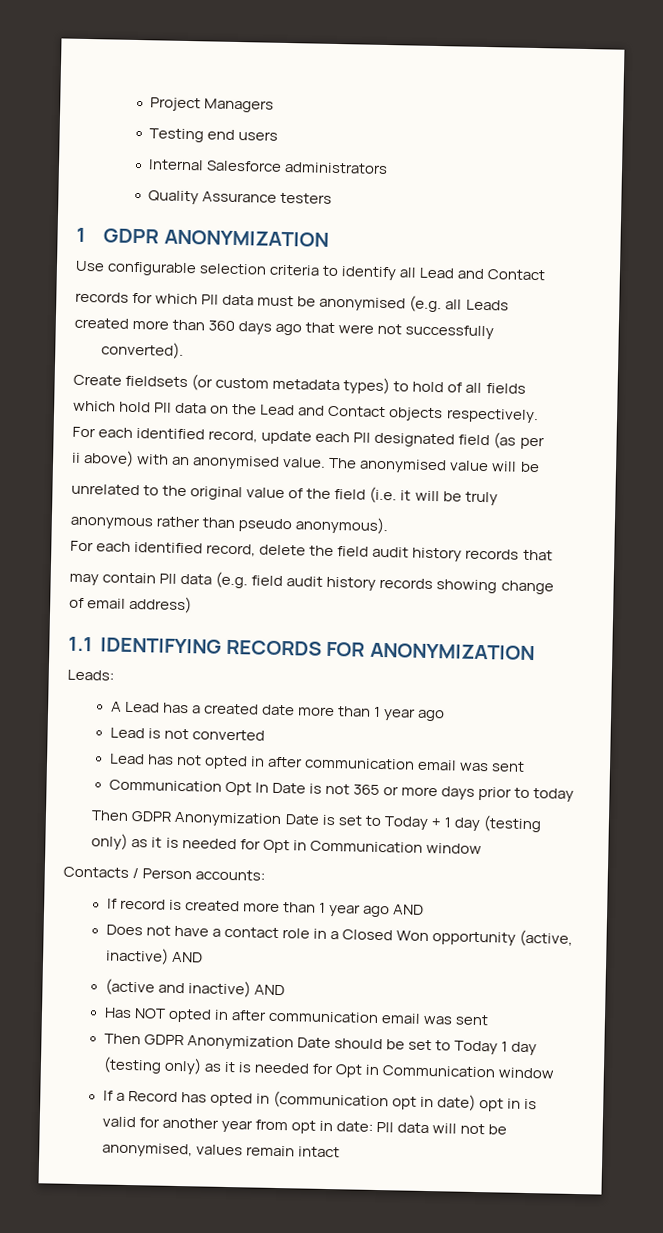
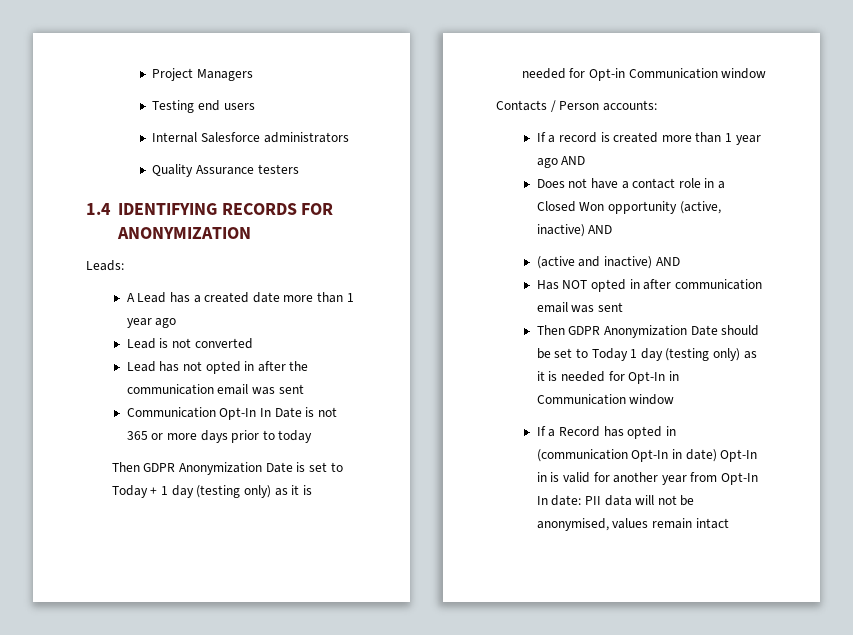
- 1 GDPR ANONYMIZATION
- Use configurable selection criteria to identify all Lead and Contact
- records for which PII data must be anonymised (e.g. all Leads
- created more than 360 days ago that were not successfully
- converted).
- Create fieldsets (or custom metadata types) to hold of all fields
- which hold PII data on the Lead and Contact objects respectively.
- For each identified record, update each PII designated field (as per
- ii above) with an anonymised value. The anonymised value will be
- unrelated to the original value of the field (i.e. it will be truly
- anonymous rather than pseudo anonymous).
- For each identified record, delete the field audit history records that
- may contain PII data (e.g. field audit history records showing change
- of email address)
- 1.1 IDENTIFYING RECORDS FOR ANONYMIZATION
+ 1.4 IDENTIFYING RECORDS FOR ANONYMIZATION
- Lead has not opted in after communication email was sent
+ Lead has not opted in after the communication email was sent
- Communication Opt In Date is not 365 or more days prior to today
+ Communication Opt-In In Date is not 365 or more days prior to today
- Then GDPR Anonymization Date is set to Today + 1 day (testing only) as it is needed for Opt in Communication window
+ Then GDPR Anonymization Date is set to Today + 1 day (testing only) as it is needed for Opt-in Communication window
- If record is created more than 1 year ago AND
+ If a record is created more than 1 year ago AND
- Then GDPR Anonymization Date should be set to Today 1 day (testing only) as it is needed for Opt in Communication window
+ Then GDPR Anonymization Date should be set to Today 1 day (testing only) as it is needed for Opt-In in Communication window
- If a Record has opted in (communication opt in date) opt in is valid for another year from opt in date: PII data will not be anonymised, values remain intact
+ If a Record has opted in (communication Opt-In in date) Opt-In in is valid for another year from Opt-In In date: PII data will not be anonymised, values remain intact

